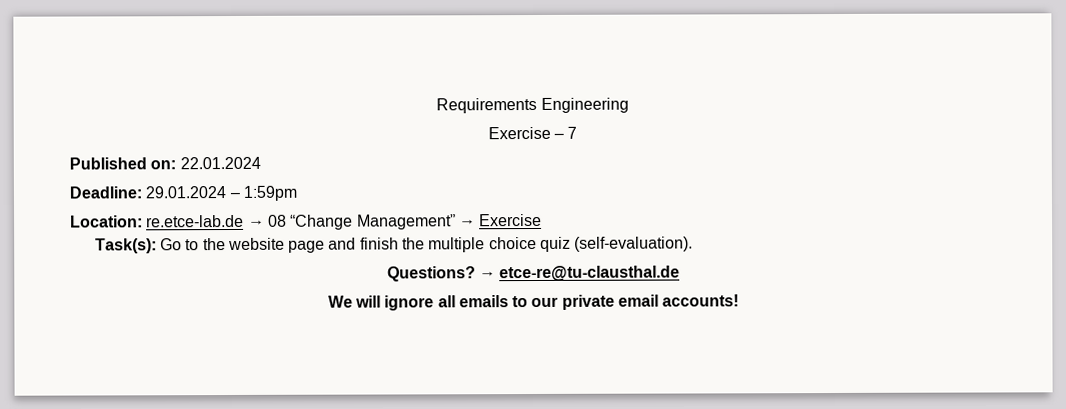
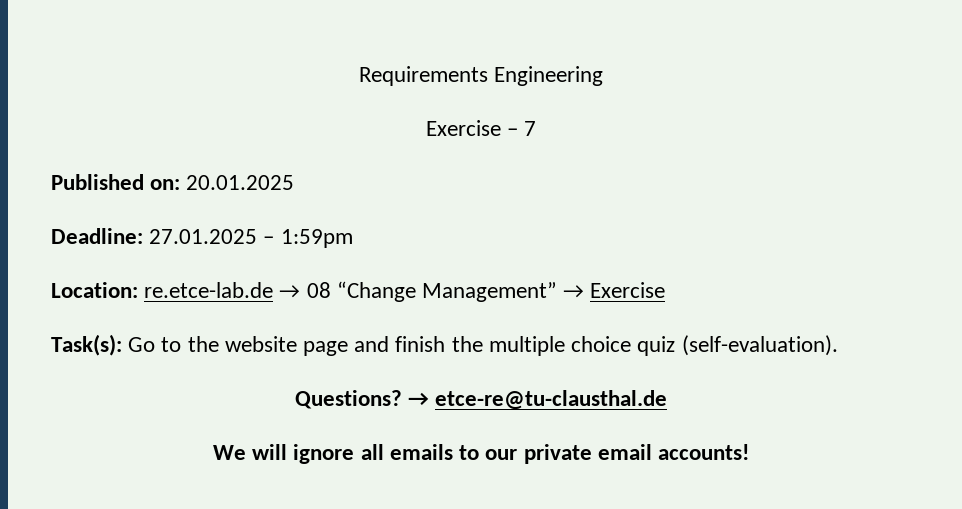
- Published on: 22.01.2024
+ Published on: 20.01.2025
- Deadline: 29.01.2024 – 1:59pm
+ Deadline: 27.01.2025 – 1:59pm

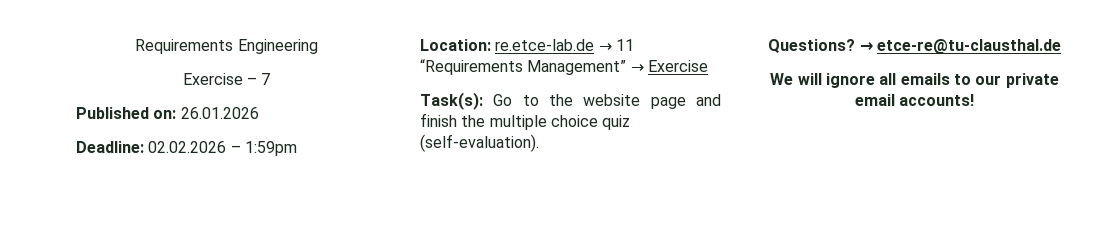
- Published on: 20.01.2025
+ Published on: 26.01.2026
- Deadline: 27.01.2025 – 1:59pm
+ Deadline: 02.02.2026 – 1:59pm
- Location: re.etce-lab.de → 08 “Change Management” → Exercise
+ Location: re.etce-lab.de → 11 “Requirements Management” → Exercise

